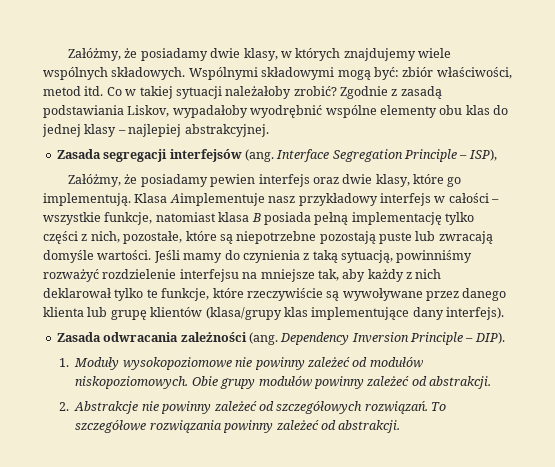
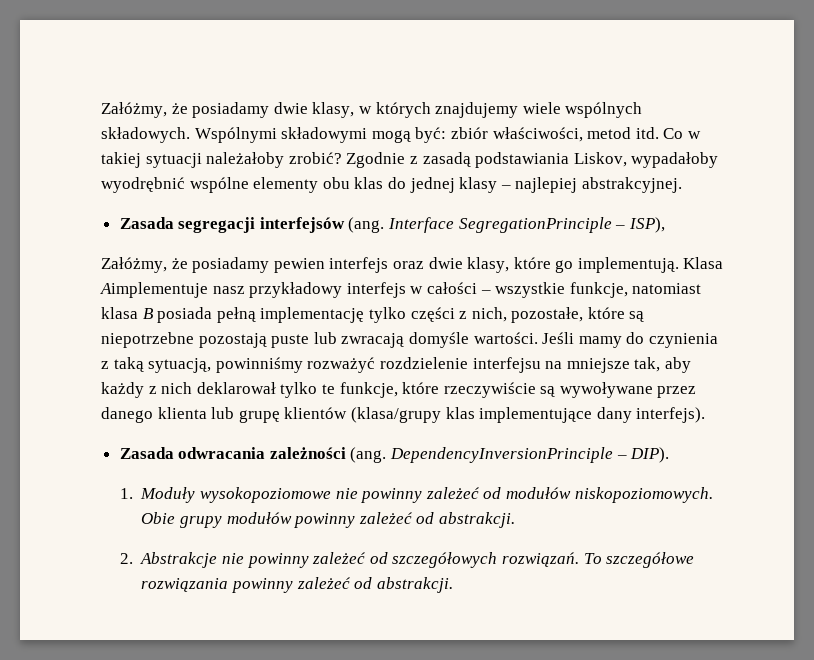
- Interface Segregation Principle – ISP),
+ Interface SegregationPrinciple – ISP),
- Dependency Inversion Principle – DIP).
+ DependencyInversionPrinciple – DIP).

